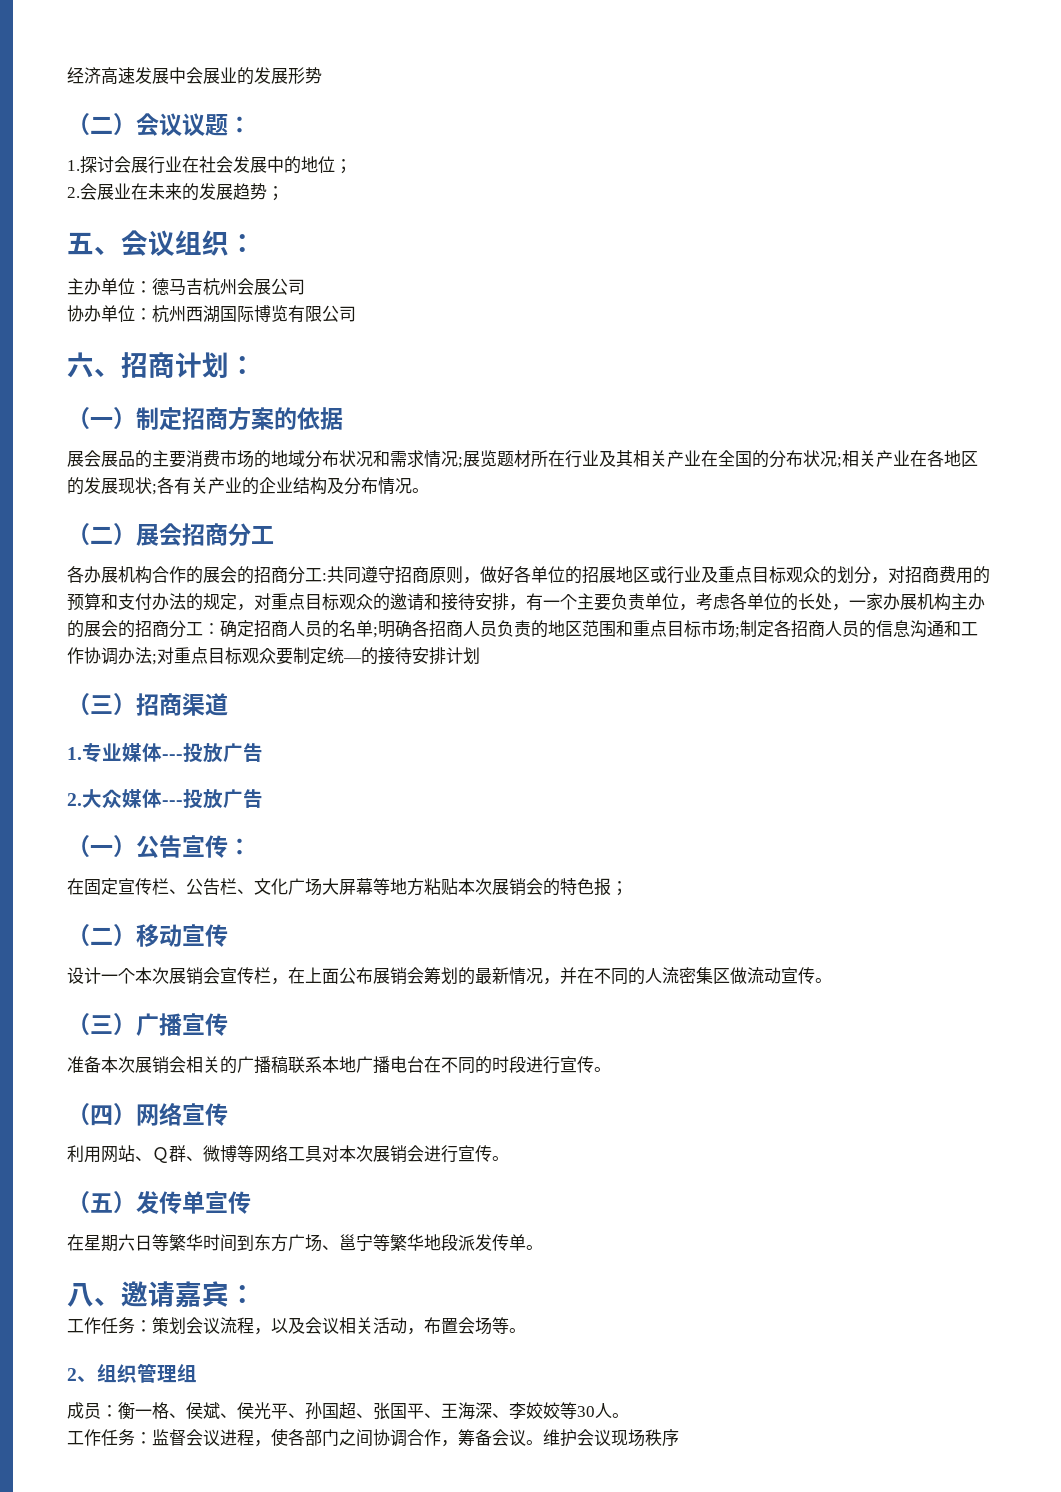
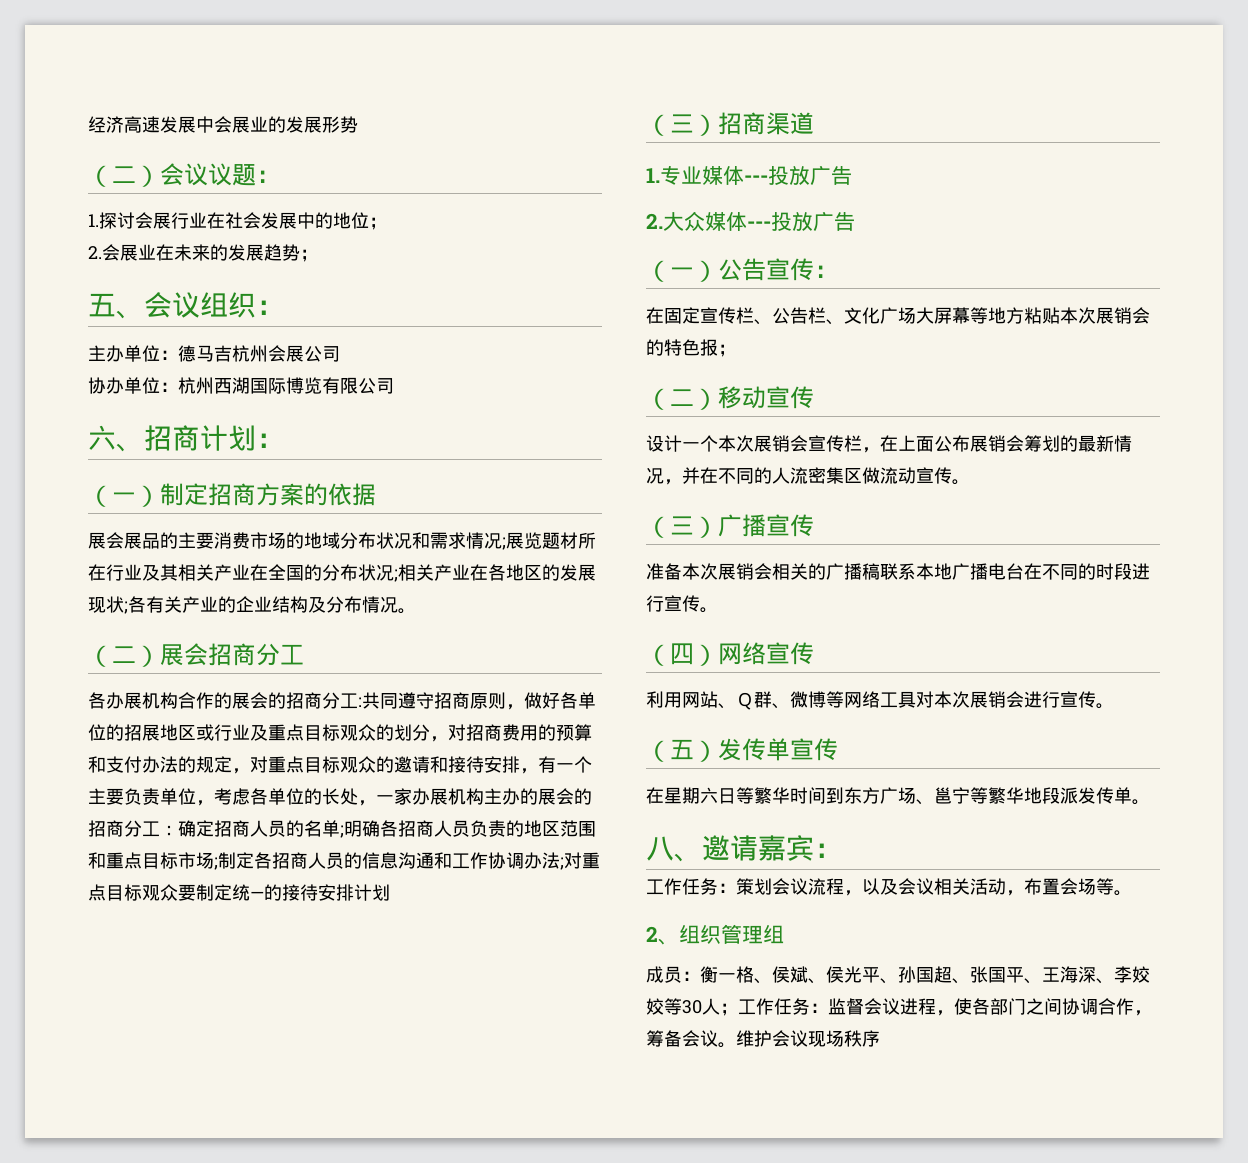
- 成员：衡一格、侯斌、侯光平、孙国超、张国平、王海深、李姣姣等30人。
- 工作任务：监督会议进程，使各部门之间协调合作，筹备会议。
+ 成员：衡一格、侯斌、侯光平、孙国超、张国平、王海深、李姣姣等30人；工作任务：监督会议进程，使各部门之间协调合作，筹备会议。

